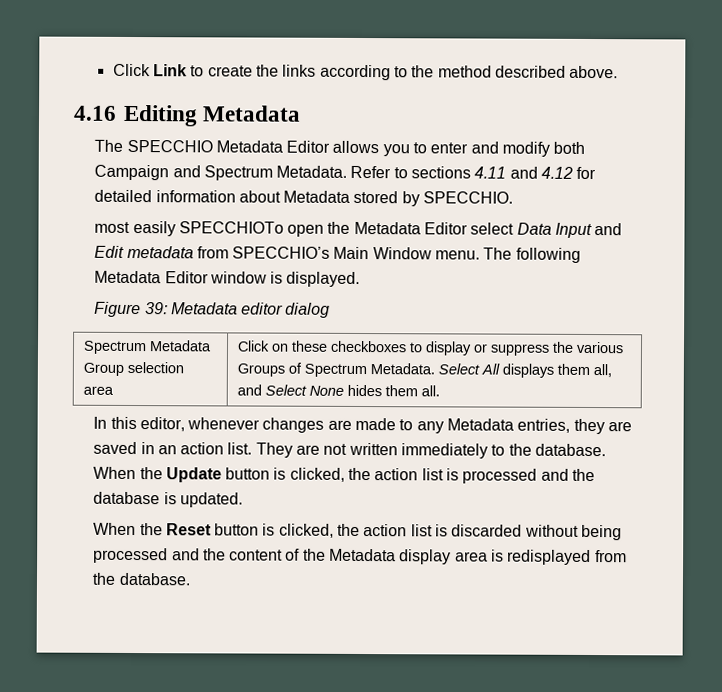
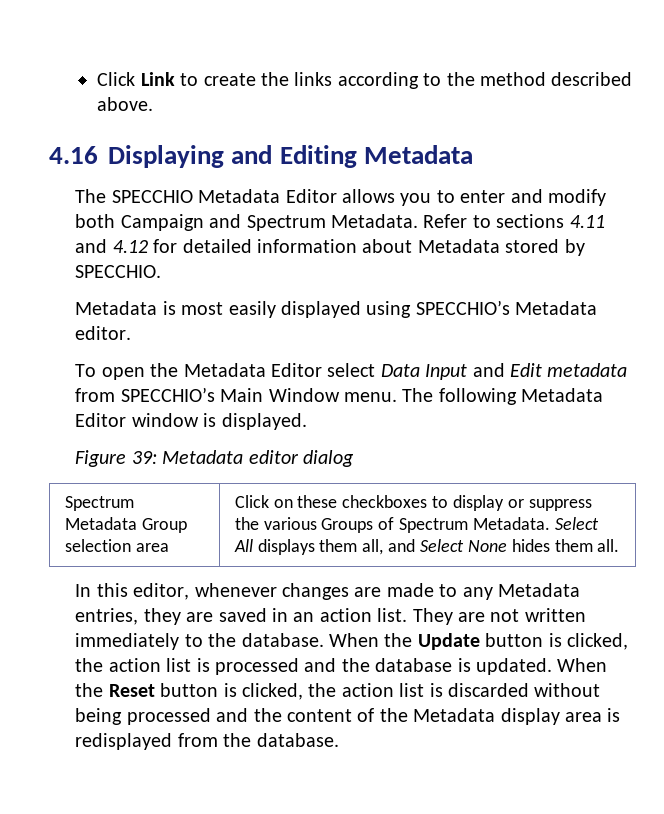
- 4.16 Editing Metadata
+ 4.16 Displaying and Editing Metadata
- most easily SPECCHIOTo open the Metadata Editor select Data Input and Edit metadata from SPECCHIO’s Main Window menu.
+ Metadata is most easily displayed using SPECCHIO’s Metadata editor.
+ To open the Metadata Editor select Data Input and Edit metadata from SPECCHIO’s Main Window menu.
- When the Update button is clicked, the action list is processed and the database is updated.
- When the Reset button is clicked, the action list is discarded without being processed and the content of the Metadata display area is redisplayed from the database.
+ When the Update button is clicked, the action list is processed and the database is updated. When the Reset button is clicked, the action list is discarded without being processed and the content of the Metadata display area is redisplayed from the database.

